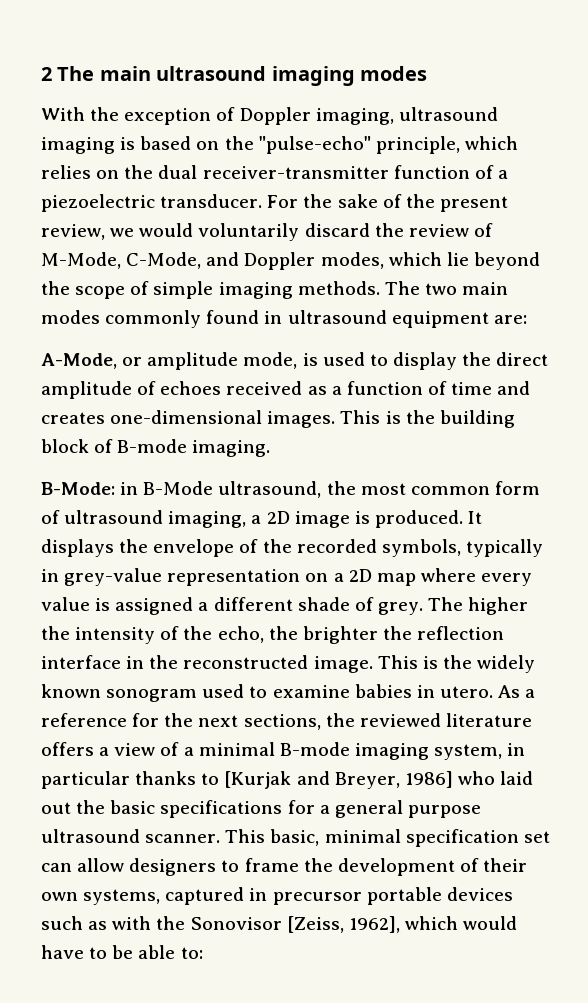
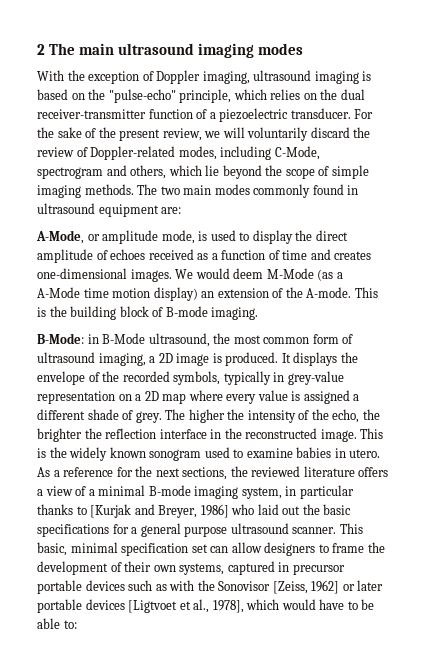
- For the sake of the present review, we would voluntarily discard the review of M-Mode, C-Mode, and Doppler modes, which lie beyond the scope of simple imaging methods.
+ For the sake of the present review, we will voluntarily discard the review of Doppler-related modes, including C-Mode, spectrogram and others, which lie beyond the scope of simple imaging methods.
+ We would deem M-Mode (as a A-Mode time motion display) an extension of the A-mode.
- This basic, minimal specification set can allow designers to frame the development of their own systems, captured in precursor portable devices such as with the Sonovisor [Zeiss, 1962], which would have to be able to:
+ This basic, minimal specification set can allow designers to frame the development of their own systems, captured in precursor portable devices such as with the Sonovisor [Zeiss, 1962] or later portable devices [Ligtvoet et al., 1978], which would have to be able to:

